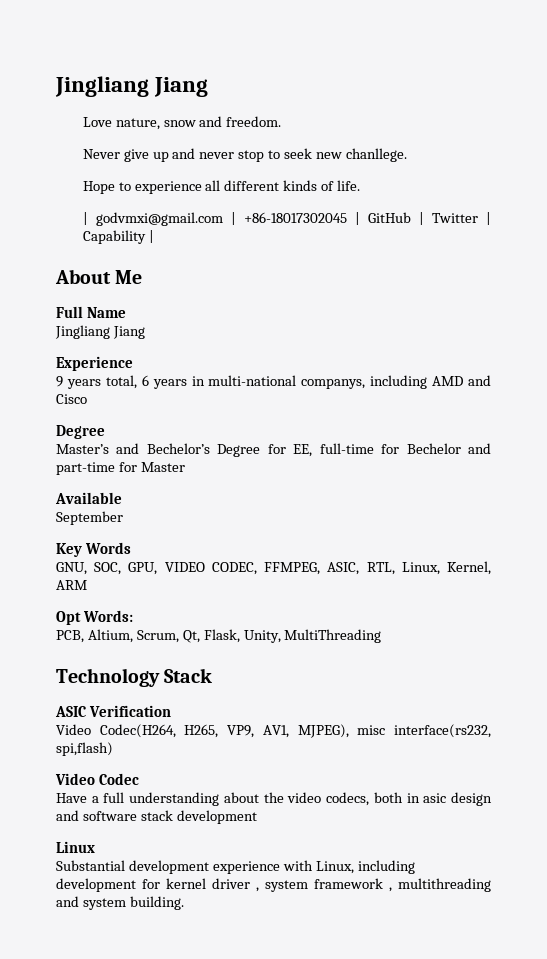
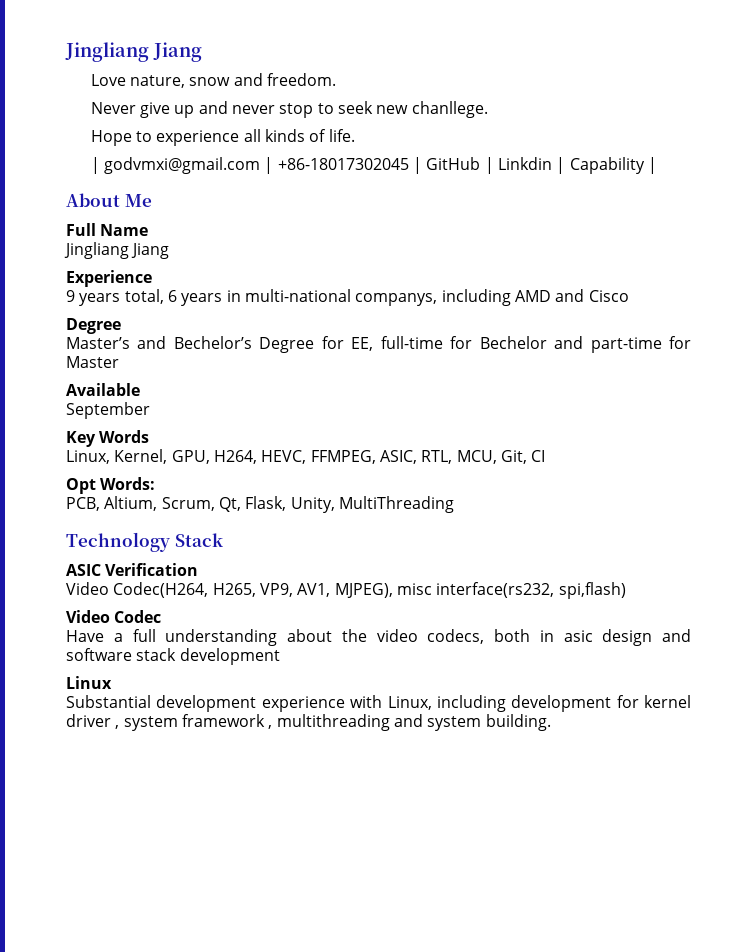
- Hope to experience all different kinds of life.
+ Hope to experience all kinds of life.
- | godvmxi@gmail.com | +86-18017302045 | GitHub | Twitter | Capability |
+ | godvmxi@gmail.com | +86-18017302045 | GitHub | Linkdin | Capability |
- GNU, SOC, GPU, VIDEO CODEC, FFMPEG, ASIC, RTL, Linux, Kernel, ARM
+ Linux, Kernel, GPU, H264, HEVC, FFMPEG, ASIC, RTL, MCU, Git, CI

